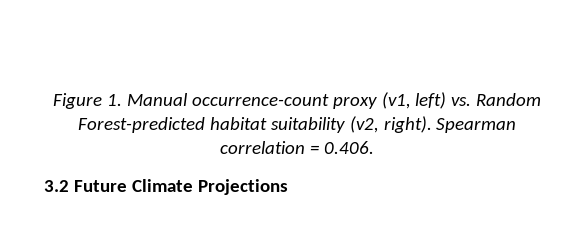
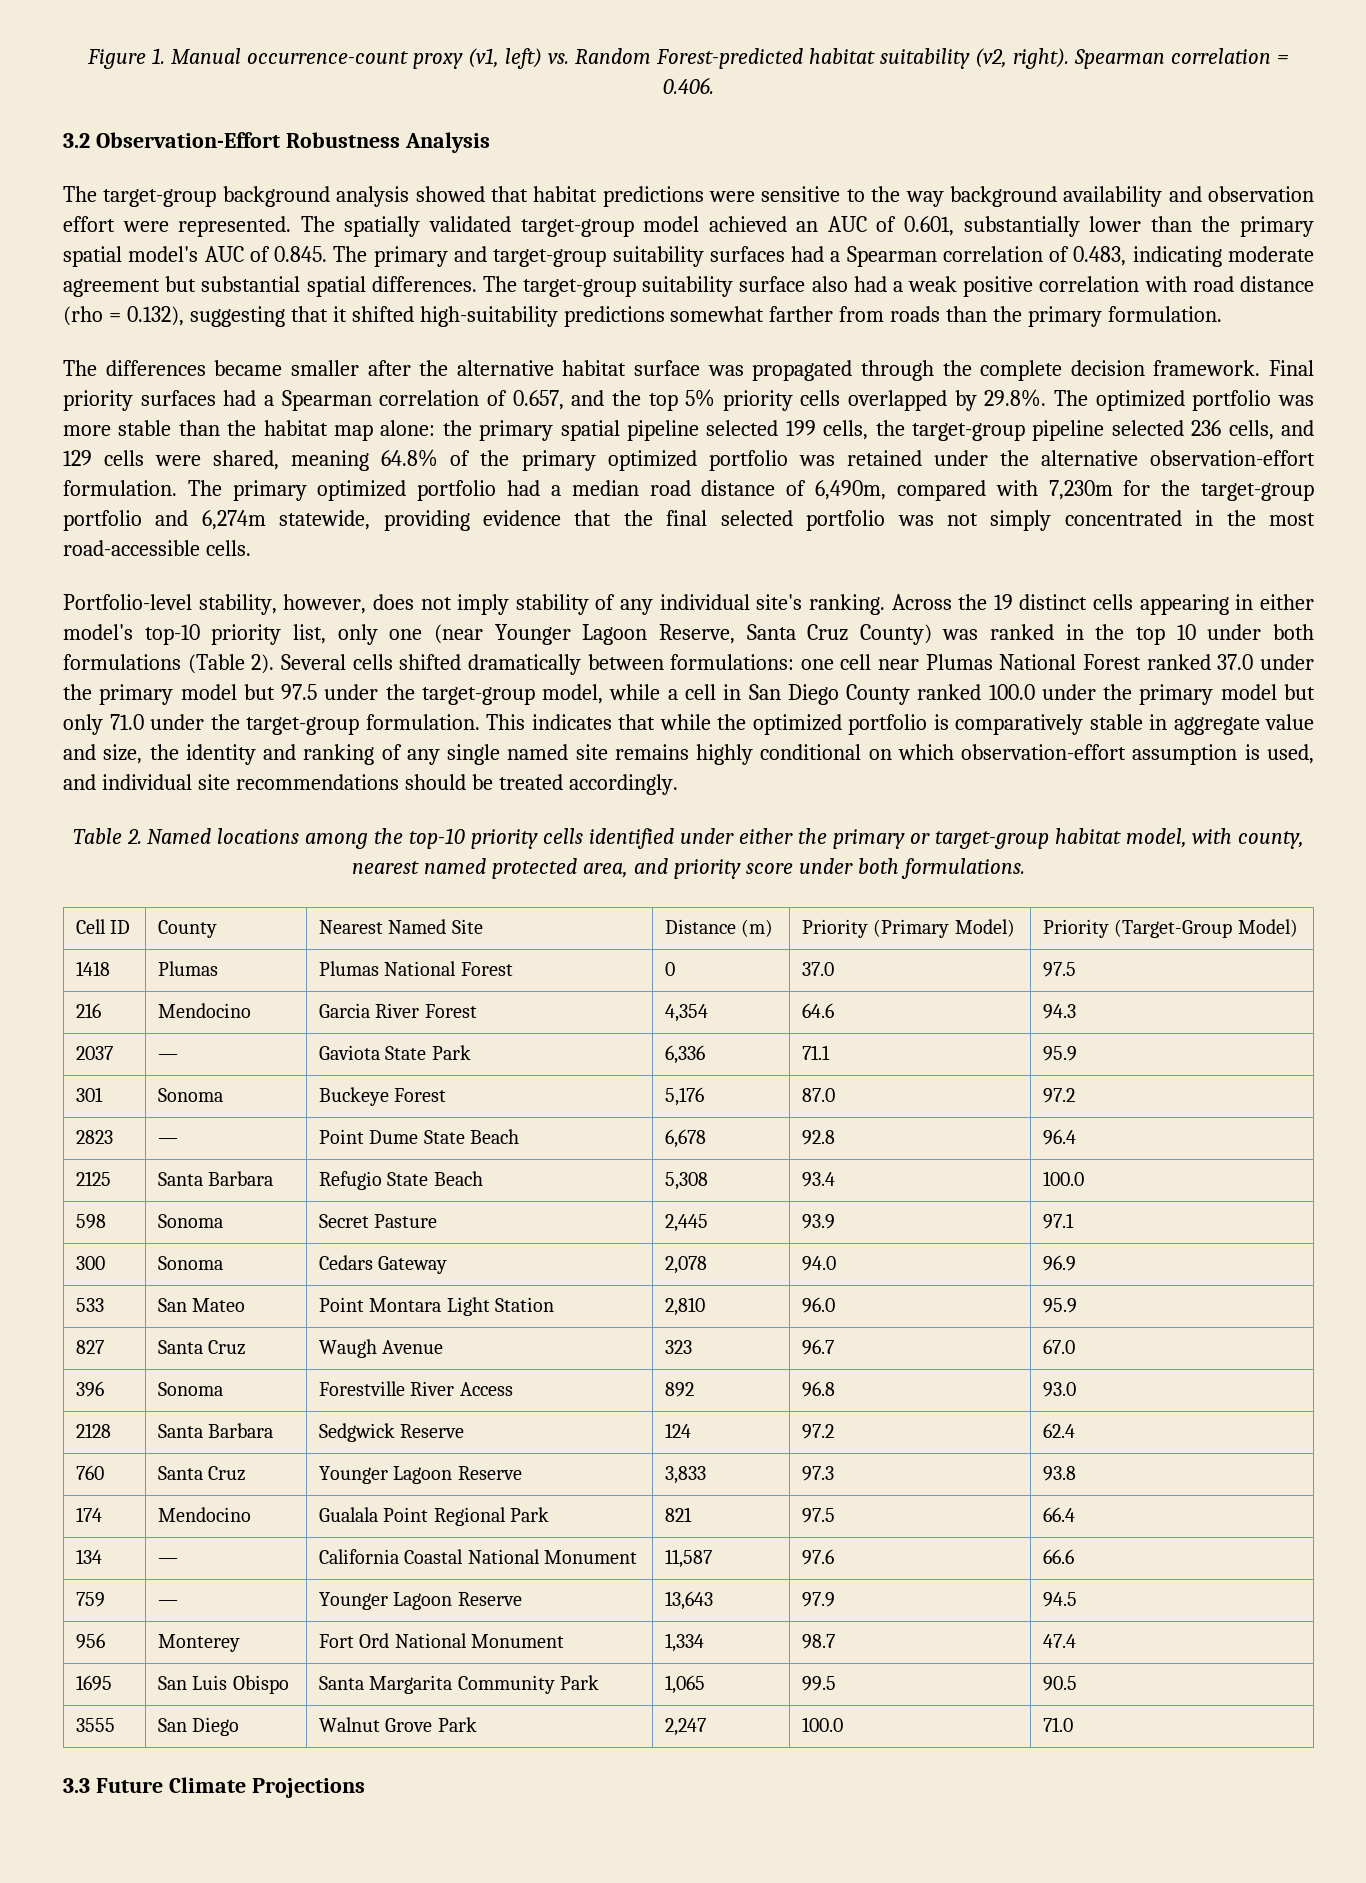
- 3.2 Future Climate Projections
+ 3.2 Observation-Effort Robustness Analysis
+ The target-group background analysis showed that habitat predictions were sensitive to the way background availability and observation effort were represented. The spatially validated target-group model achieved an AUC of 0.601, substantially lower than the primary spatial model's AUC of 0.845. The primary and target-group suitability surfaces had a Spearman correlation of 0.483, indicating moderate agreement but substantial spatial differences. The target-group suitability surface also had a weak positive correlation with road distance (rho = 0.132), suggesting that it shifted high-suitability predictions somewhat farther from roads than the primary formulation.
+ The differences became smaller after the alternative habitat surface was propagated through the complete decision framework. Final priority surfaces had a Spearman correlation of 0.657, and the top 5% priority cells overlapped by 29.8%. The optimized portfolio was more stable than the habitat map alone: the primary spatial pipeline selected 199 cells, the target-group pipeline selected 236 cells, and 129 cells were shared, meaning 64.8% of the primary optimized portfolio was retained under the alternative observation-effort formulation. The primary optimized portfolio had a median road distance of 6,490m, compared with 7,230m for the target-group portfolio and 6,274m statewide, providing evidence that the final selected portfolio was not simply concentrated in the most road-accessible cells.
+ Portfolio-level stability, however, does not imply stability of any individual site's ranking. Across the 19 distinct cells appearing in either model's top-10 priority list, only one (near Younger Lagoon Reserve, Santa Cruz County) was ranked in the top 10 under both formulations (Table 2). Several cells shifted dramatically between formulations: one cell near Plumas National Forest ranked 37.0 under the primary model but 97.5 under the target-group model, while a cell in San Diego County ranked 100.0 under the primary model but only 71.0 under the target-group formulation. This indicates that while the optimized portfolio is comparatively stable in aggregate value and size, the identity and ranking of any single named site remains highly conditional on which observation-effort assumption is used, and individual site recommendations should be treated accordingly.
+ Table 2. Named locations among the top-10 priority cells identified under either the primary or target-group habitat model, with county, nearest named protected area, and priority score under both formulations.
+ Cell ID | County | Nearest Named Site | Distance (m) | Priority (Primary Model) | Priority (Target-Group Model)
+ 1418 | Plumas | Plumas National Forest | 0 | 37.0 | 97.5
+ 216 | Mendocino | Garcia River Forest | 4,354 | 64.6 | 94.3
+ 2037 | — | Gaviota State Park | 6,336 | 71.1 | 95.9
+ 301 | Sonoma | Buckeye Forest | 5,176 | 87.0 | 97.2
+ 2823 | — | Point Dume State Beach | 6,678 | 92.8 | 96.4
+ 2125 | Santa Barbara | Refugio State Beach | 5,308 | 93.4 | 100.0
+ 598 | Sonoma | Secret Pasture | 2,445 | 93.9 | 97.1
+ 300 | Sonoma | Cedars Gateway | 2,078 | 94.0 | 96.9
+ 533 | San Mateo | Point Montara Light Station | 2,810 | 96.0 | 95.9
+ 827 | Santa Cruz | Waugh Avenue | 323 | 96.7 | 67.0
+ 396 | Sonoma | Forestville River Access | 892 | 96.8 | 93.0
+ 2128 | Santa Barbara | Sedgwick Reserve | 124 | 97.2 | 62.4
+ 760 | Santa Cruz | Younger Lagoon Reserve | 3,833 | 97.3 | 93.8
+ 174 | Mendocino | Gualala Point Regional Park | 821 | 97.5 | 66.4
+ 134 | — | California Coastal National Monument | 11,587 | 97.6 | 66.6
+ 759 | — | Younger Lagoon Reserve | 13,643 | 97.9 | 94.5
+ 956 | Monterey | Fort Ord National Monument | 1,334 | 98.7 | 47.4
+ 1695 | San Luis Obispo | Santa Margarita Community Park | 1,065 | 99.5 | 90.5
+ 3555 | San Diego | Walnut Grove Park | 2,247 | 100.0 | 71.0
+ 3.3 Future Climate Projections

